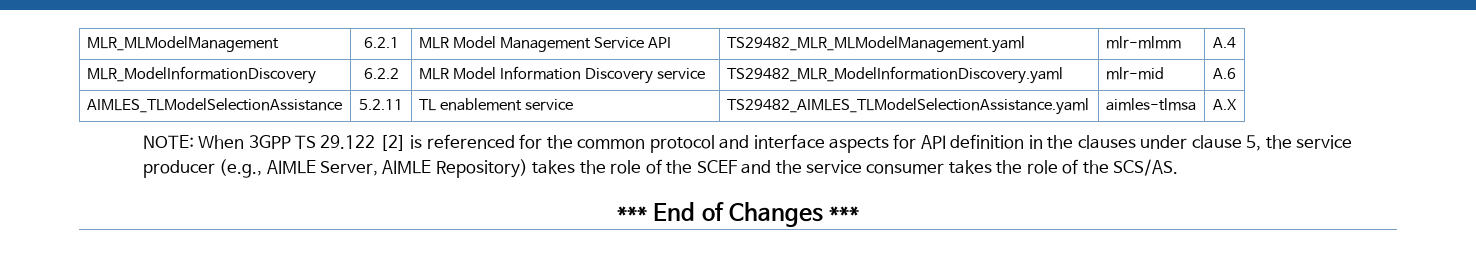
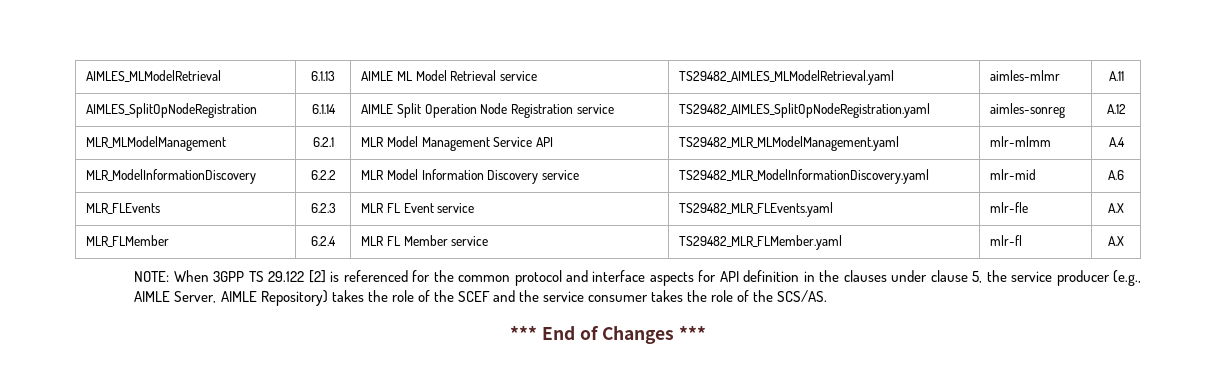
+ AIMLES_MLModelRetrieval | 6.1.13 | AIMLE ML Model Retrieval service | TS29482_AIMLES_MLModelRetrieval.yaml | aimles-mlmr | A.11
+ AIMLES_SplitOpNodeRegistration | 6.1.14 | AIMLE Split Operation Node Registration service | TS29482_AIMLES_SplitOpNodeRegistration.yaml | aimles-sonreg | A.12
- AIMLES_TLModelSelectionAssistance | 5.2.11 | TL enablement service | TS29482_AIMLES_TLModelSelectionAssistance.yaml | aimles-tlmsa | A.X
+ MLR_FLEvents | 6.2.3 | MLR FL Event service | TS29482_MLR_FLEvents.yaml | mlr-fle | A.X
+ MLR_FLMember | 6.2.4 | MLR FL Member service | TS29482_MLR_FLMember.yaml | mlr-fl | A.X

